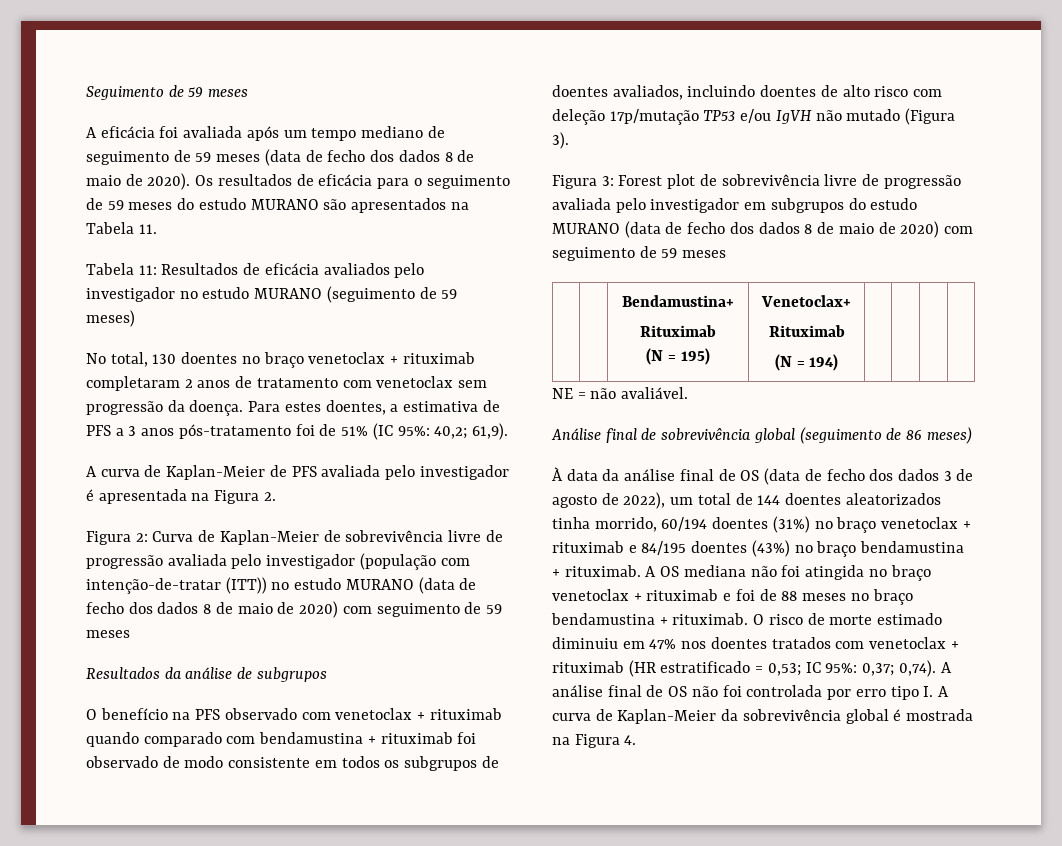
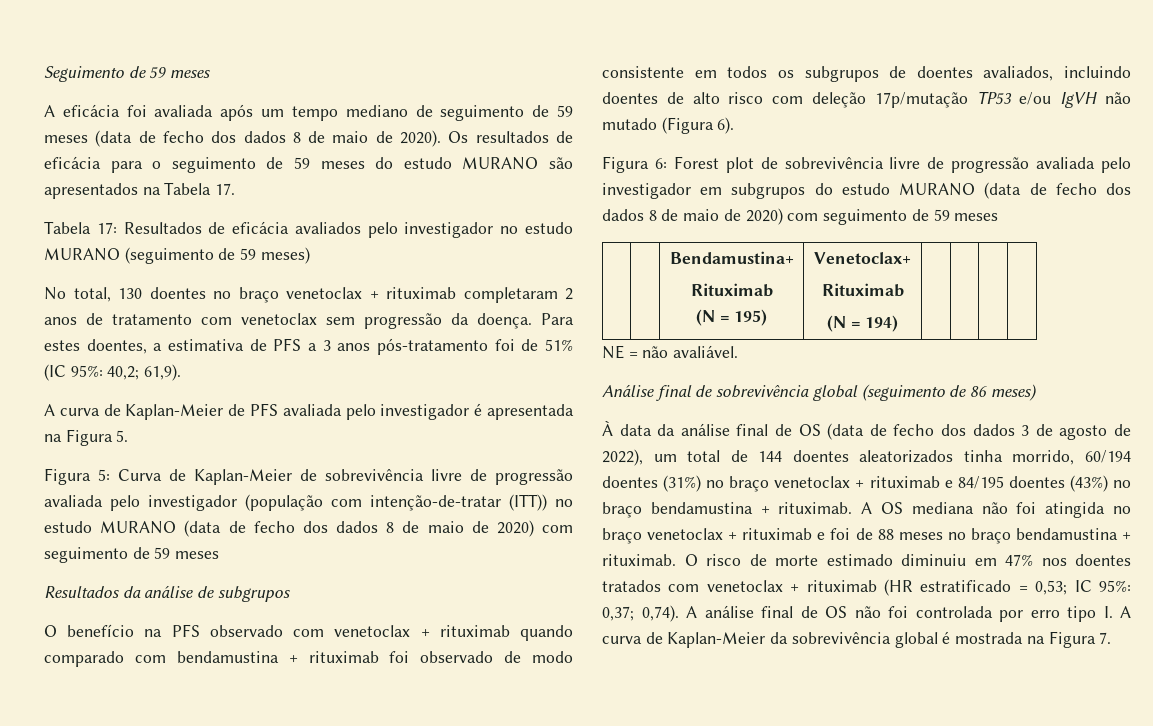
- Os resultados de eficácia para o seguimento de 59 meses do estudo MURANO são apresentados na Tabela 11.
- Tabela 11: Resultados de eficácia avaliados pelo investigador no estudo MURANO (seguimento de 59 meses)
+ Os resultados de eficácia para o seguimento de 59 meses do estudo MURANO são apresentados na Tabela 17.
+ Tabela 17: Resultados de eficácia avaliados pelo investigador no estudo MURANO (seguimento de 59 meses)
- A curva de Kaplan-Meier de PFS avaliada pelo investigador é apresentada na Figura 2.
- Figura 2: Curva de Kaplan-Meier de sobrevivência livre de progressão avaliada pelo investigador (população com intenção-de-tratar (ITT)) no estudo MURANO (data de fecho dos dados 8 de maio de 2020) com seguimento de 59 meses
+ A curva de Kaplan-Meier de PFS avaliada pelo investigador é apresentada na Figura 5.
+ Figura 5: Curva de Kaplan-Meier de sobrevivência livre de progressão avaliada pelo investigador (população com intenção-de-tratar (ITT)) no estudo MURANO (data de fecho dos dados 8 de maio de 2020) com seguimento de 59 meses
- O benefício na PFS observado com venetoclax + rituximab quando comparado com bendamustina + rituximab foi observado de modo consistente em todos os subgrupos de doentes avaliados, incluindo doentes de alto risco com deleção 17p/mutação TP53 e/ou IgVH não mutado (Figura 3).
- Figura 3:
+ O benefício na PFS observado com venetoclax + rituximab quando comparado com bendamustina + rituximab foi observado de modo consistente em todos os subgrupos de doentes avaliados, incluindo doentes de alto risco com deleção 17p/mutação TP53 e/ou IgVH não mutado (Figura 6).
+ Figura 6:
- A análise final de OS não foi controlada por erro tipo I. A curva de Kaplan-Meier da sobrevivência global é mostrada na Figura 4.
+ A análise final de OS não foi controlada por erro tipo I. A curva de Kaplan-Meier da sobrevivência global é mostrada na Figura 7.

